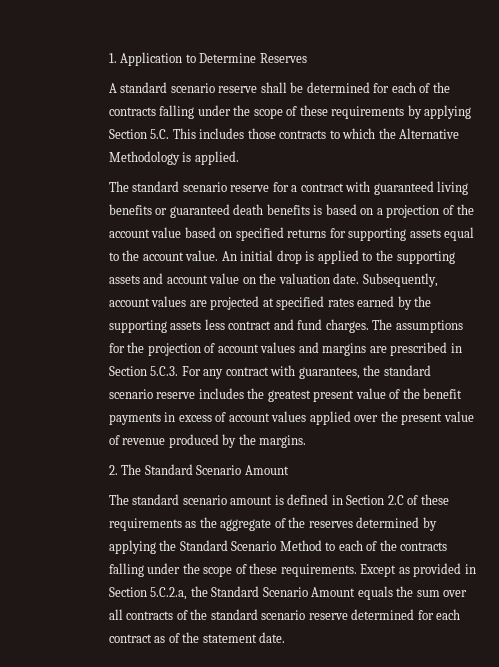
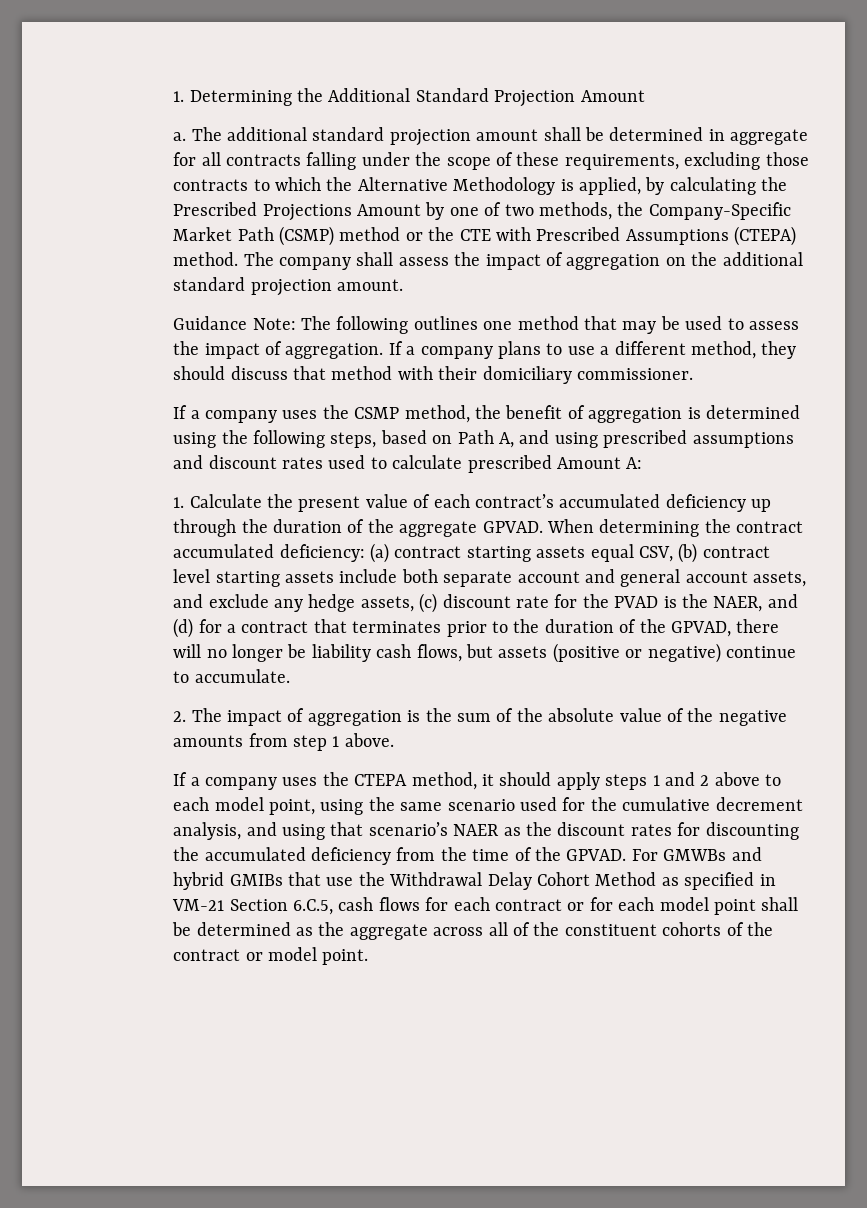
- 1. Application to Determine Reserves
- A standard scenario reserve shall be determined for each of the contracts falling under the scope of these requirements by applying Section 5.C. This includes those contracts to which the Alternative Methodology is applied.
- The standard scenario reserve for a contract with guaranteed living benefits or guaranteed death benefits is based on a projection of the account value based on specified returns for supporting assets equal to the account value. An initial drop is applied to the supporting assets and account value on the valuation date. Subsequently, account values are projected at specified rates earned by the supporting assets less contract and fund charges. The assumptions for the projection of account values and margins are prescribed in Section 5.C.3. For any contract with guarantees, the standard scenario reserve includes the greatest present value of the benefit payments in excess of account values applied over the present value of revenue produced by the margins.
- 2. The Standard Scenario Amount
- The standard scenario amount is defined in Section 2.C of these requirements as the aggregate of the reserves determined by applying the Standard Scenario Method to each of the contracts falling under the scope of these requirements. Except as provided in Section 5.C.2.a, the Standard Scenario Amount equals the sum over all contracts of the standard scenario reserve determined for each contract as of the statement date.
+ 1. Determining the Additional Standard Projection Amount
+ a. The additional standard projection amount shall be determined in aggregate for all contracts falling under the scope of these requirements, excluding those contracts to which the Alternative Methodology is applied, by calculating the Prescribed Projections Amount by one of two methods, the Company-Specific Market Path (CSMP) method or the CTE with Prescribed Assumptions (CTEPA) method. The company shall assess the impact of aggregation on the additional standard projection amount.
+ Guidance Note: The following outlines one method that may be used to assess the impact of aggregation. If a company plans to use a different method, they should discuss that method with their domiciliary commissioner.
+ If a company uses the CSMP method, the benefit of aggregation is determined using the following steps, based on Path A, and using prescribed assumptions and discount rates used to calculate prescribed Amount A:
+ 1. Calculate the present value of each contract’s accumulated deficiency up through the duration of the aggregate GPVAD. When determining the contract accumulated deficiency: (a) contract starting assets equal CSV, (b) contract level starting assets include both separate account and general account assets, and exclude any hedge assets, (c) discount rate for the PVAD is the NAER, and (d) for a contract that terminates prior to the duration of the GPVAD, there will no longer be liability cash flows, but assets (positive or negative) continue to accumulate.
+ 2. The impact of aggregation is the sum of the absolute value of the negative amounts from step 1 above.
+ If a company uses the CTEPA method, it should apply steps 1 and 2 above to each model point, using the same scenario used for the cumulative decrement analysis, and using that scenario’s NAER as the discount rates for discounting the accumulated deficiency from the time of the GPVAD. For GMWBs and hybrid GMIBs that use the Withdrawal Delay Cohort Method as specified in VM-21 Section 6.C.5, cash flows for each contract or for each model point shall be determined as the aggregate across all of the constituent cohorts of the contract or model point.

